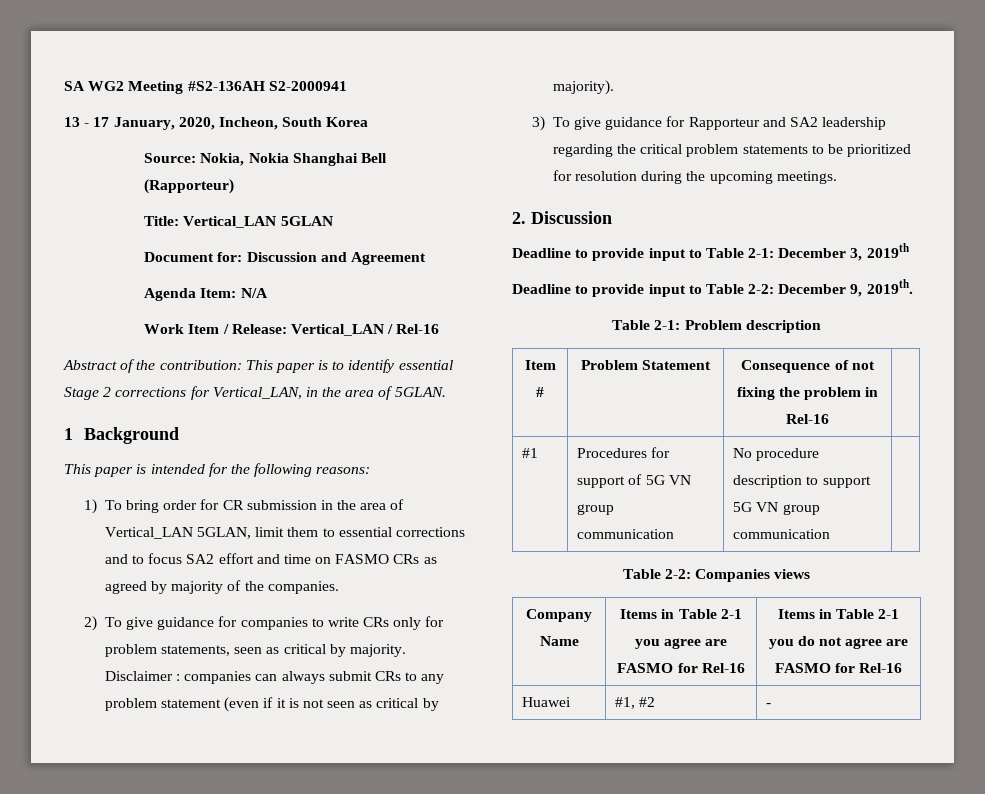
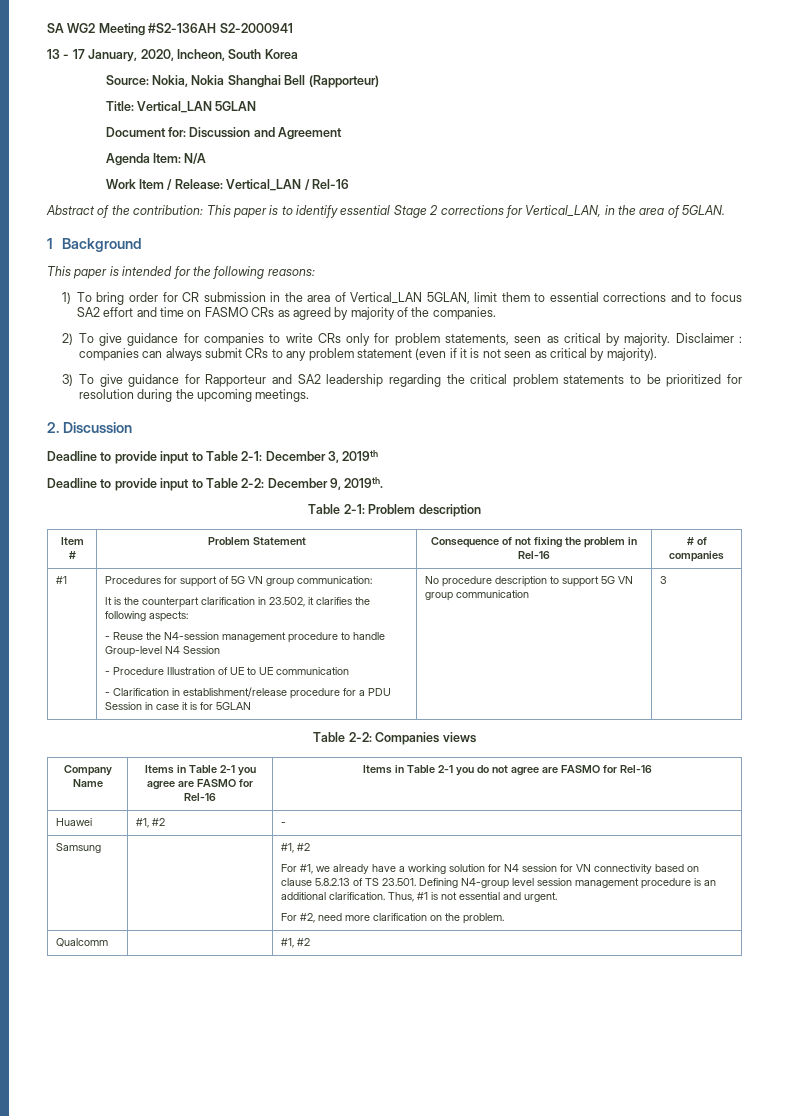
- Item # | Problem Statement | Consequence of not fixing the problem in Rel-16 |
+ Item # | Problem Statement | Consequence of not fixing the problem in Rel-16 | # of companies
- Procedures for support of 5G VN group communication
+ Procedures for support of 5G VN group communication:
+ It is the counterpart clarification in 23.502, it clarifies the following aspects:
+ - Reuse the N4-session management procedure to handle Group-level N4 Session
+ - Procedure Illustration of UE to UE communication
+ - Clarification in establishment/release procedure for a PDU Session in case it is for 5GLAN
+ 3
+ Samsung | | #1, #2
+ For #1, we already have a working solution for N4 session for VN connectivity based on clause 5.8.2.13 of TS 23.501. Defining N4-group level session management procedure is an additional clarification. Thus, #1 is not essential and urgent.
+ For #2, need more clarification on the problem.
+ Qualcomm | | #1, #2

